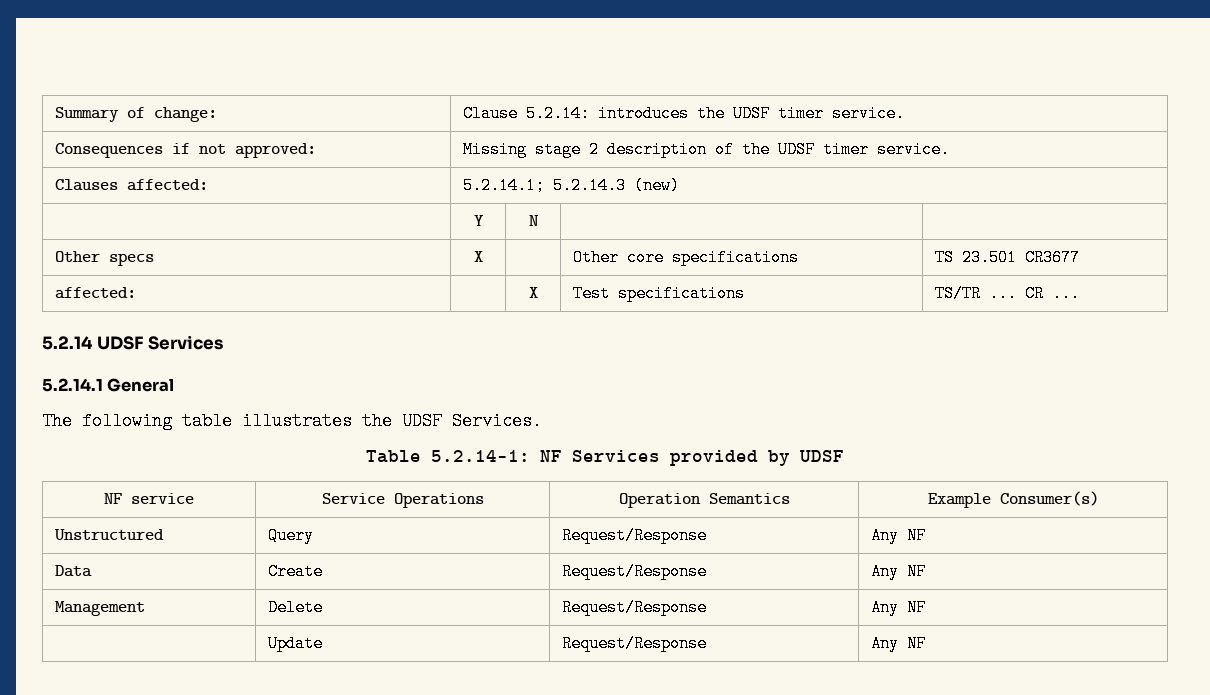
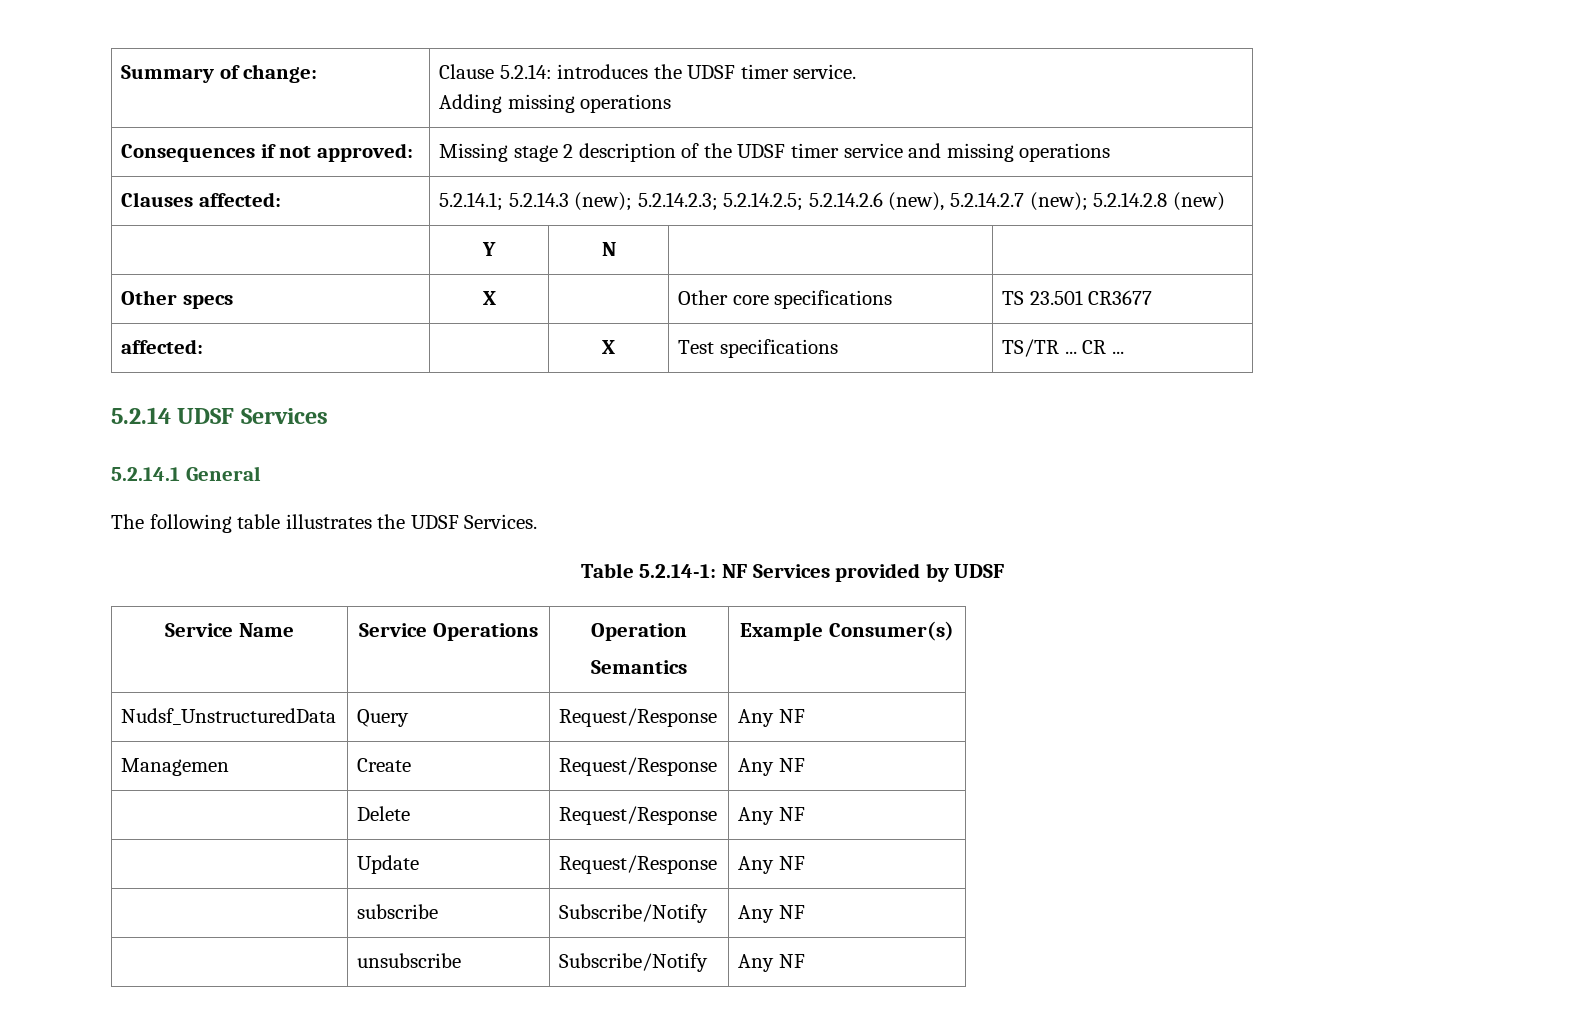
  Summary of change: | Clause 5.2.14: introduces the UDSF timer service.
+ Adding missing operations
- Consequences if not approved: | Missing stage 2 description of the UDSF timer service.
+ Consequences if not approved: | Missing stage 2 description of the UDSF timer service and missing operations
- Clauses affected: | 5.2.14.1; 5.2.14.3 (new)
+ Clauses affected: | 5.2.14.1; 5.2.14.3 (new); 5.2.14.2.3; 5.2.14.2.5; 5.2.14.2.6 (new), 5.2.14.2.7 (new); 5.2.14.2.8 (new)
- NF service | Service Operations | Operation Semantics | Example Consumer(s)
+ Service Name | Service Operations | Operation
+ Semantics | Example Consumer(s)
- Unstructured | Query | Request/Response | Any NF
+ Nudsf_UnstructuredData | Query | Request/Response | Any NF
- Data | Create | Request/Response | Any NF
+ Managemen | Create | Request/Response | Any NF
- Management | Delete | Request/Response | Any NF
+ | Delete | Request/Response | Any NF
+ | subscribe | Subscribe/Notify | Any NF
+ | unsubscribe | Subscribe/Notify | Any NF

